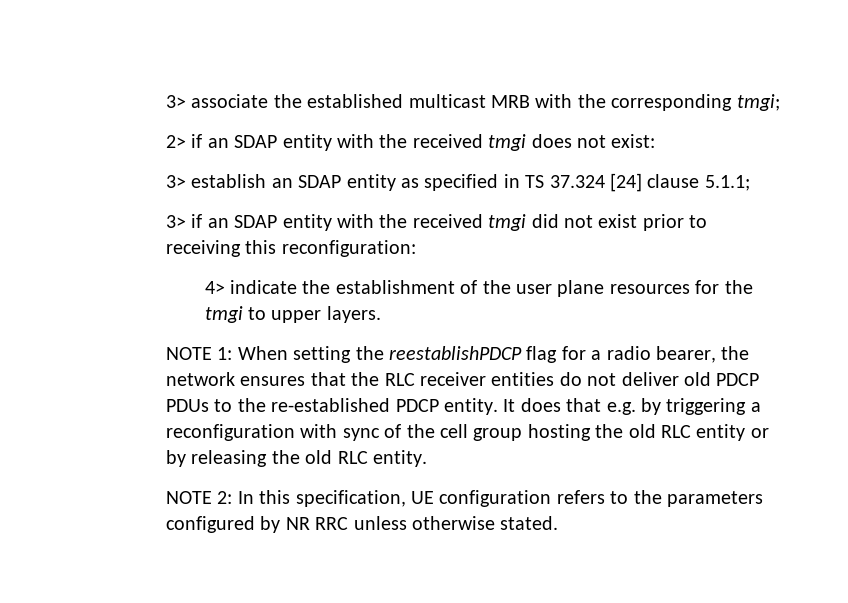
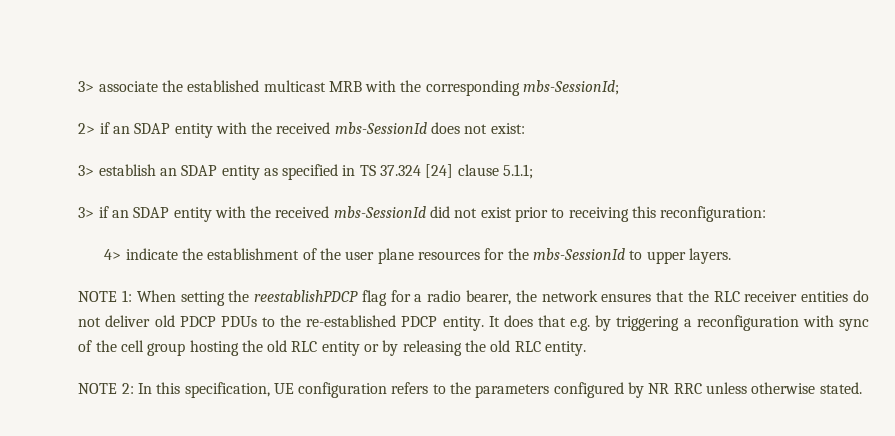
- 3> associate the established multicast MRB with the corresponding tmgi;
+ 3> associate the established multicast MRB with the corresponding mbs-SessionId;
- 2> if an SDAP entity with the received tmgi does not exist:
+ 2> if an SDAP entity with the received mbs-SessionId does not exist:
- 3> if an SDAP entity with the received tmgi did not exist prior to receiving this reconfiguration:
+ 3> if an SDAP entity with the received mbs-SessionId did not exist prior to receiving this reconfiguration:
- 4> indicate the establishment of the user plane resources for the tmgi to upper layers.
+ 4> indicate the establishment of the user plane resources for the mbs-SessionId to upper layers.

